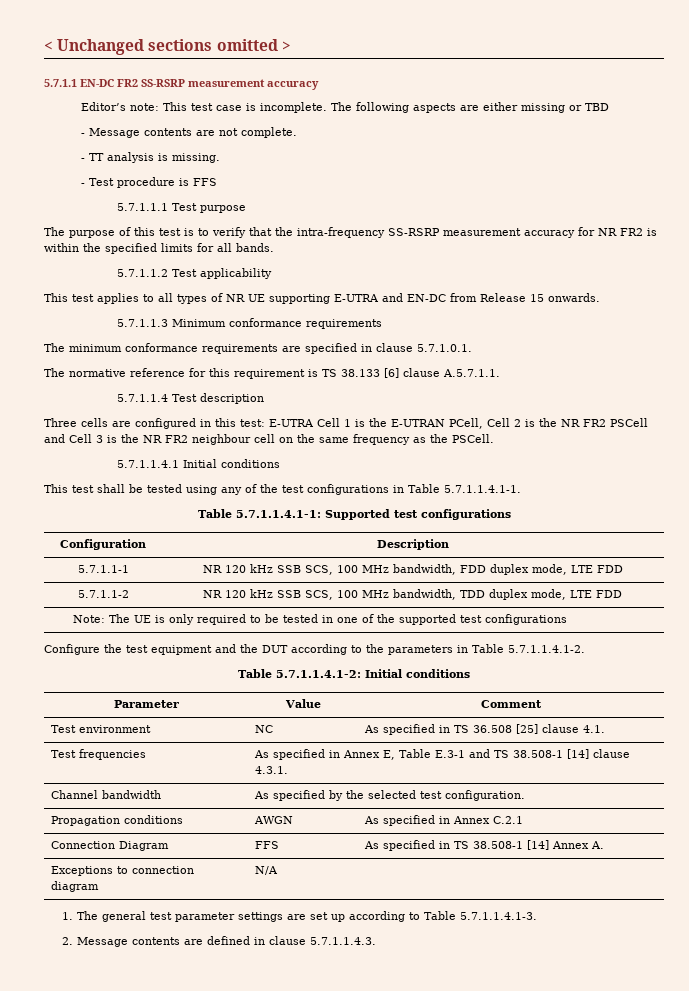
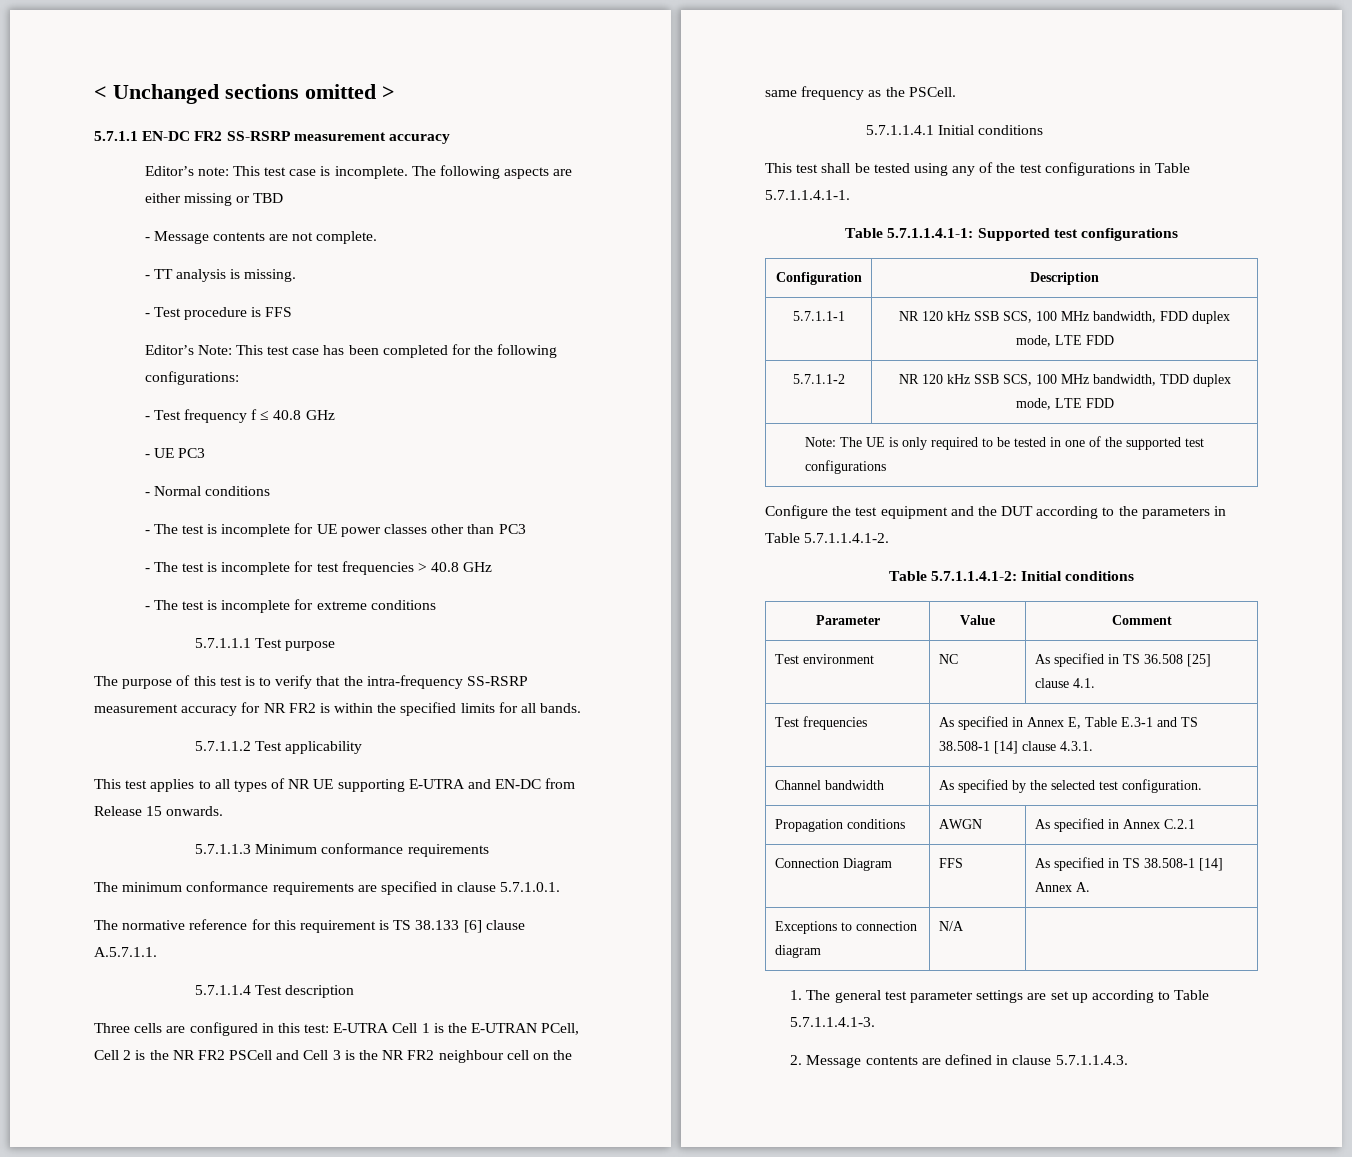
+ Editor’s Note: This test case has been completed for the following configurations:
+ - Test frequency f ≤ 40.8 GHz
+ - UE PC3
+ - Normal conditions
+ - The test is incomplete for UE power classes other than PC3
+ - The test is incomplete for test frequencies > 40.8 GHz
+ - The test is incomplete for extreme conditions

